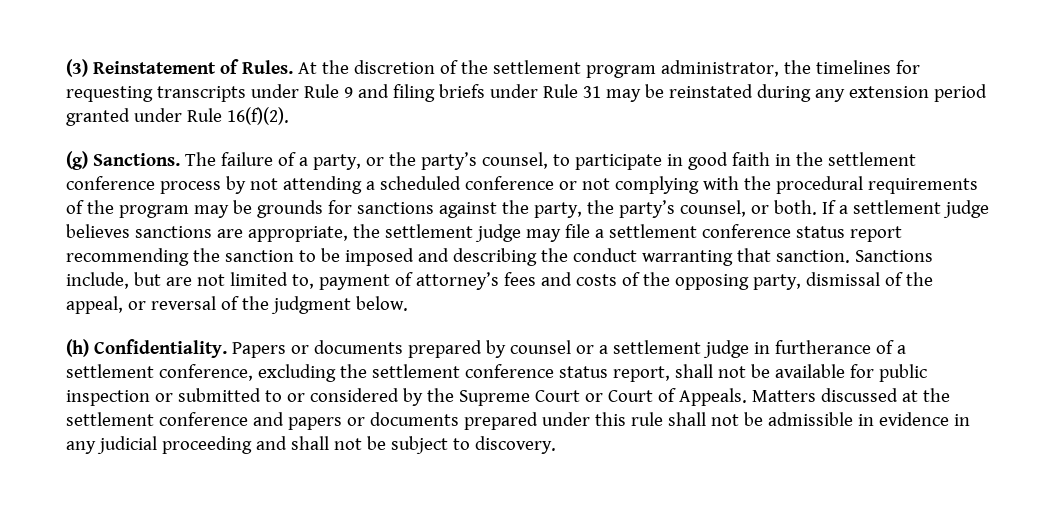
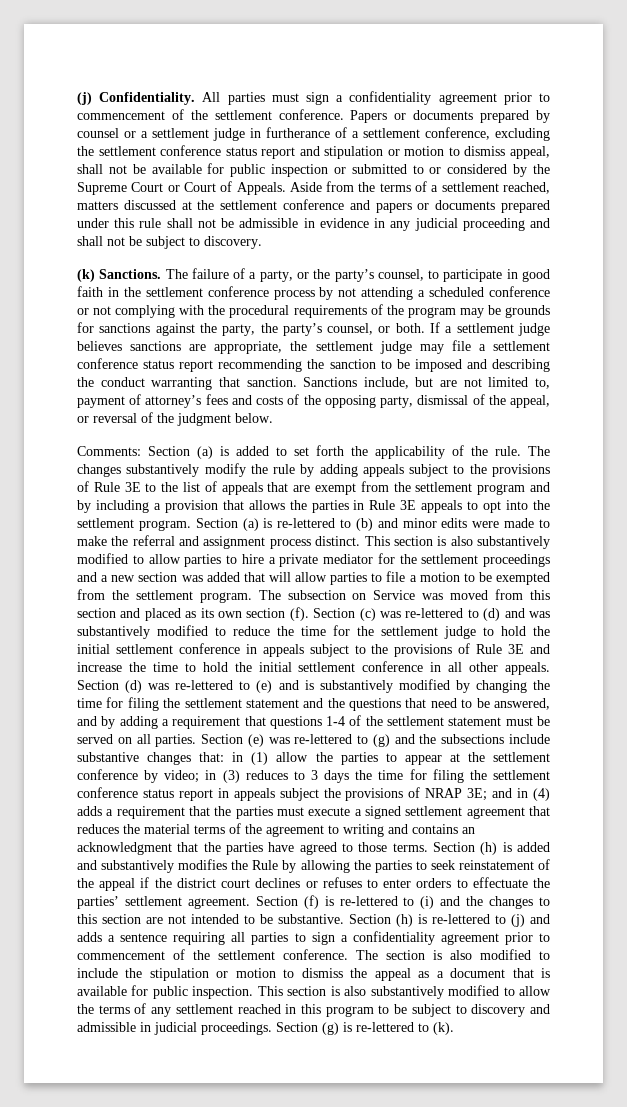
- (3) Reinstatement of Rules. At the discretion of the settlement program administrator, the timelines for requesting transcripts under Rule 9 and filing briefs under Rule 31 may be reinstated during any extension period granted under Rule 16(f)(2).
- (g) Sanctions.
+ (j) Confidentiality. All parties must sign a confidentiality agreement prior to commencement of the settlement conference. Papers or documents prepared by counsel or a settlement judge in furtherance of a settlement conference, excluding the settlement conference status report and stipulation or motion to dismiss appeal, shall not be available for public inspection or submitted to or considered by the Supreme Court or Court of Appeals. Aside from the terms of a settlement reached, matters discussed at the settlement conference and papers or documents prepared under this rule shall not be admissible in evidence in any judicial proceeding and shall not be subject to discovery.
+ (k) Sanctions.
- (h) Confidentiality. Papers or documents prepared by counsel or a settlement judge in furtherance of a settlement conference, excluding the settlement conference status report, shall not be available for public inspection or submitted to or considered by the Supreme Court or Court of Appeals. Matters discussed at the settlement conference and papers or documents prepared under this rule shall not be admissible in evidence in any judicial proceeding and shall not be subject to discovery.
+ Comments: Section (a) is added to set forth the applicability of the rule. The changes substantively modify the rule by adding appeals subject to the provisions of Rule 3E to the list of appeals that are exempt from the settlement program and by including a provision that allows the parties in Rule 3E appeals to opt into the settlement program. Section (a) is re-lettered to (b) and minor edits were made to make the referral and assignment process distinct. This section is also substantively modified to allow parties to hire a private mediator for the settlement proceedings and a new section was added that will allow parties to file a motion to be exempted from the settlement program. The subsection on Service was moved from this section and placed as its own section (f). Section (c) was re-lettered to (d) and was substantively modified to reduce the time for the settlement judge to hold the initial settlement conference in appeals subject to the provisions of Rule 3E and increase the time to hold the initial settlement conference in all other appeals. Section (d) was re-lettered to (e) and is substantively modified by changing the time for filing the settlement statement and the questions that need to be answered, and by adding a requirement that questions 1-4 of the settlement statement must be served on all parties. Section (e) was re-lettered to (g) and the subsections include substantive changes that: in (1) allow the parties to appear at the settlement conference by video; in (3) reduces to 3 days the time for filing the settlement conference status report in appeals subject the provisions of NRAP 3E; and in (4) adds a requirement that the parties must execute a signed settlement agreement that reduces the material terms of the agreement to writing and contains an acknowledgment that the parties have agreed to those terms. Section (h) is added and substantively modifies the Rule by allowing the parties to seek reinstatement of the appeal if the district court declines or refuses to enter orders to effectuate the parties’ settlement agreement. Section (f) is re-lettered to (i) and the changes to this section are not intended to be substantive. Section (h) is re-lettered to (j) and adds a sentence requiring all parties to sign a confidentiality agreement prior to commencement of the settlement conference. The section is also modified to include the stipulation or motion to dismiss the appeal as a document that is available for public inspection. This section is also substantively modified to allow the terms of any settlement reached in this program to be subject to discovery and admissible in judicial proceedings. Section (g) is re-lettered to (k).

